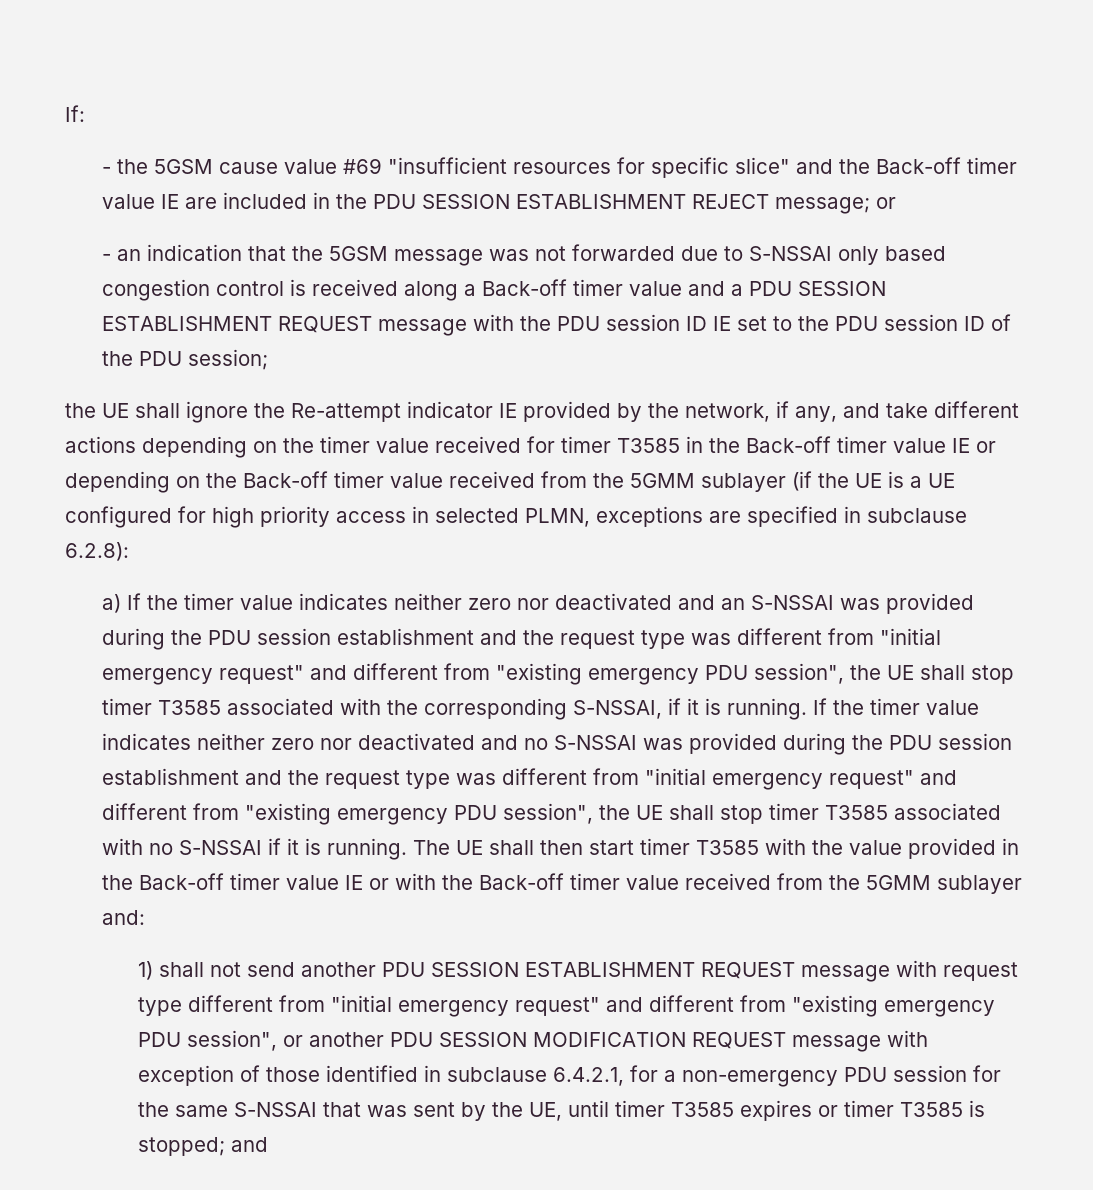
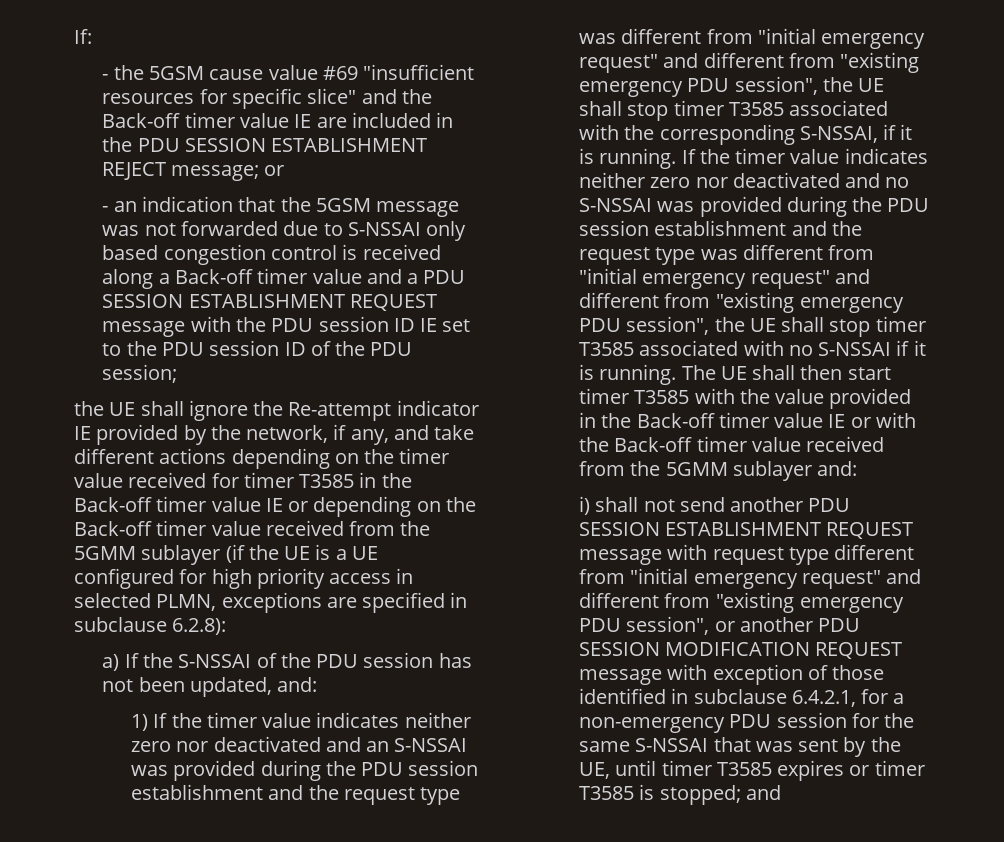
- a) If the timer value indicates neither zero nor deactivated and an S-NSSAI was provided during the PDU session establishment and the request type was different from "initial emergency request" and different from "existing emergency PDU session", the UE shall stop timer T3585 associated with the corresponding S-NSSAI, if it is running.
+ a) If the S-NSSAI of the PDU session has not been updated, and:
+ 1) If the timer value indicates neither zero nor deactivated and an S-NSSAI was provided during the PDU session establishment and the request type was different from "initial emergency request" and different from "existing emergency PDU session", the UE shall stop timer T3585 associated with the corresponding S-NSSAI, if it is running.
- 1) shall not send another PDU SESSION ESTABLISHMENT REQUEST message with request type different from "initial emergency request" and different from "existing emergency PDU session", or another PDU SESSION MODIFICATION REQUEST message with exception of those identified in subclause 6.4.2.1, for a non-emergency PDU session for the same S-NSSAI that was sent by the UE, until timer T3585 expires or timer T3585 is stopped;
+ i) shall not send another PDU SESSION ESTABLISHMENT REQUEST message with request type different from "initial emergency request" and different from "existing emergency PDU session", or another PDU SESSION MODIFICATION REQUEST message with exception of those identified in subclause 6.4.2.1, for a non-emergency PDU session for the same S-NSSAI that was sent by the UE, until timer T3585 expires or timer T3585 is stopped;

